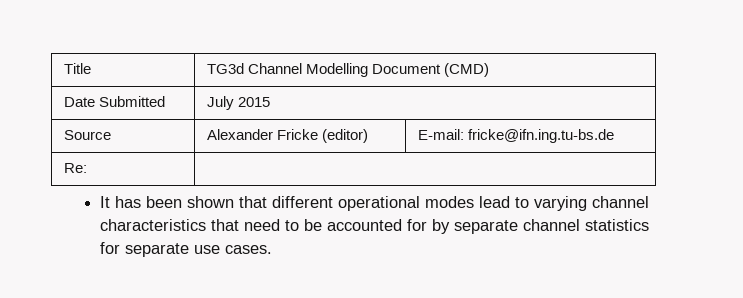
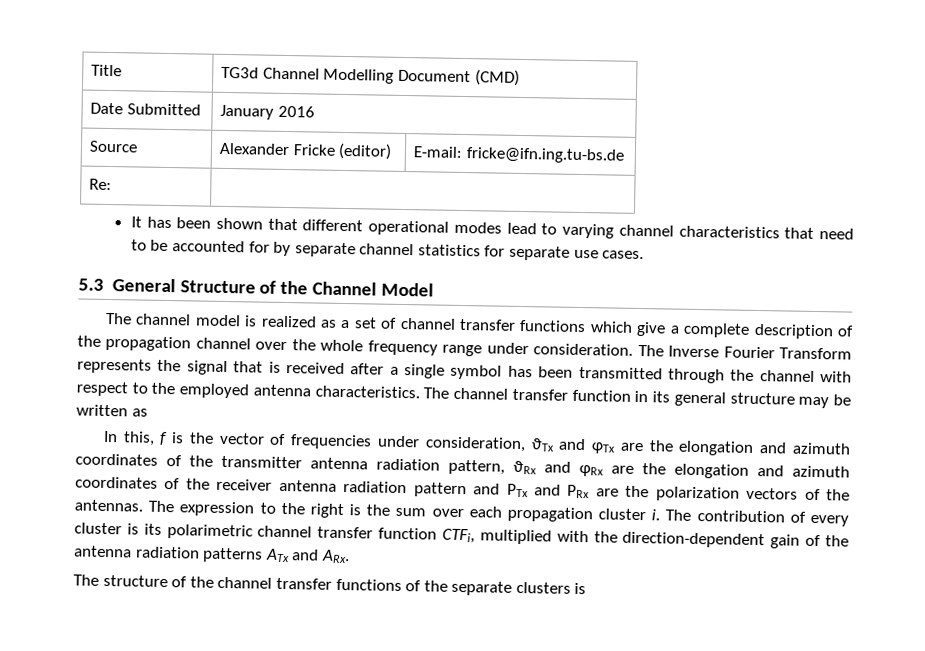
- Date Submitted | July 2015
+ Date Submitted | January 2016
+ 5.3 General Structure of the Channel Model
+ The channel model is realized as a set of channel transfer functions which give a complete description of the propagation channel over the whole frequency range under consideration. The Inverse Fourier Transform represents the signal that is received after a single symbol has been transmitted through the channel with respect to the employed antenna characteristics. The channel transfer function in its general structure may be written as
+ In this, f is the vector of frequencies under consideration, ϑTx and φTx are the elongation and azimuth coordinates of the transmitter antenna radiation pattern, ϑRx and φRx are the elongation and azimuth coordinates of the receiver antenna radiation pattern and PTx and PRx are the polarization vectors of the antennas. The expression to the right is the sum over each propagation cluster i. The contribution of every cluster is its polarimetric channel transfer function CTFi, multiplied with the direction-dependent gain of the antenna radiation patterns ATx and ARx.
+ The structure of the channel transfer functions of the separate clusters is

